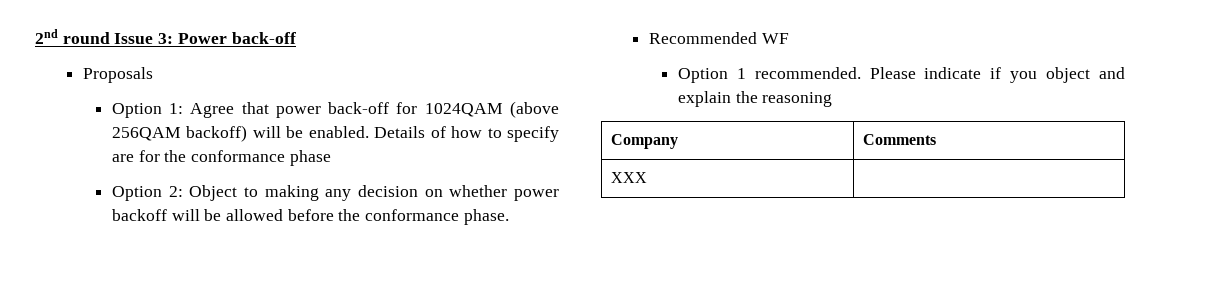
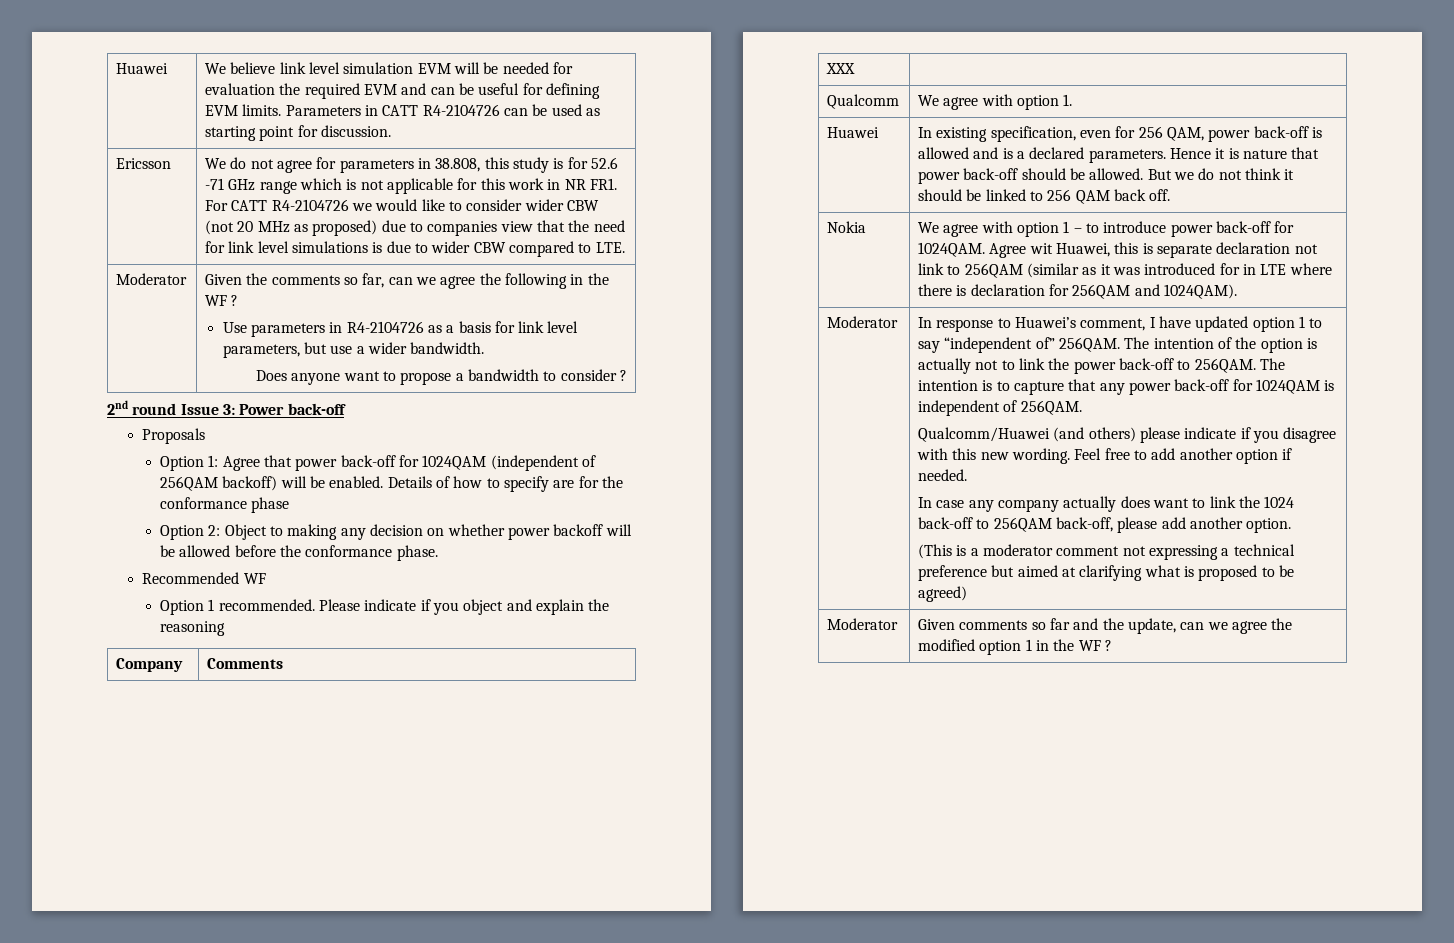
+ Huawei | We believe link level simulation EVM will be needed for evaluation the required EVM and can be useful for defining EVM limits. Parameters in CATT R4-2104726 can be used as starting point for discussion.
+ Ericsson | We do not agree for parameters in 38.808, this study is for 52.6 -71 GHz range which is not applicable for this work in NR FR1. For CATT R4-2104726 we would like to consider wider CBW (not 20 MHz as proposed) due to companies view that the need for link level simulations is due to wider CBW compared to LTE.
+ Moderator | Given the comments so far, can we agree the following in the WF ?
+ Use parameters in R4-2104726 as a basis for link level parameters, but use a wider bandwidth.
+ Does anyone want to propose a bandwidth to consider ?
- Option 1: Agree that power back-off for 1024QAM (above 256QAM backoff) will be enabled.
+ Option 1: Agree that power back-off for 1024QAM (independent of 256QAM backoff) will be enabled.
+ Qualcomm | We agree with option 1.
+ Huawei | In existing specification, even for 256 QAM, power back-off is allowed and is a declared parameters. Hence it is nature that power back-off should be allowed. But we do not think it should be linked to 256 QAM back off.
+ Nokia | We agree with option 1 – to introduce power back-off for 1024QAM. Agree wit Huawei, this is separate declaration not link to 256QAM (similar as it was introduced for in LTE where there is declaration for 256QAM and 1024QAM).
+ Moderator | In response to Huawei’s comment, I have updated option 1 to say “independent of” 256QAM. The intention of the option is actually not to link the power back-off to 256QAM. The intention is to capture that any power back-off for 1024QAM is independent of 256QAM.
+ Qualcomm/Huawei (and others) please indicate if you disagree with this new wording. Feel free to add another option if needed.
+ In case any company actually does want to link the 1024 back-off to 256QAM back-off, please add another option.
+ (This is a moderator comment not expressing a technical preference but aimed at clarifying what is proposed to be agreed)
+ Moderator | Given comments so far and the update, can we agree the modified option 1 in the WF ?

